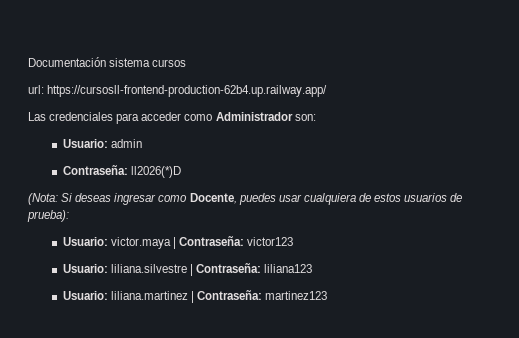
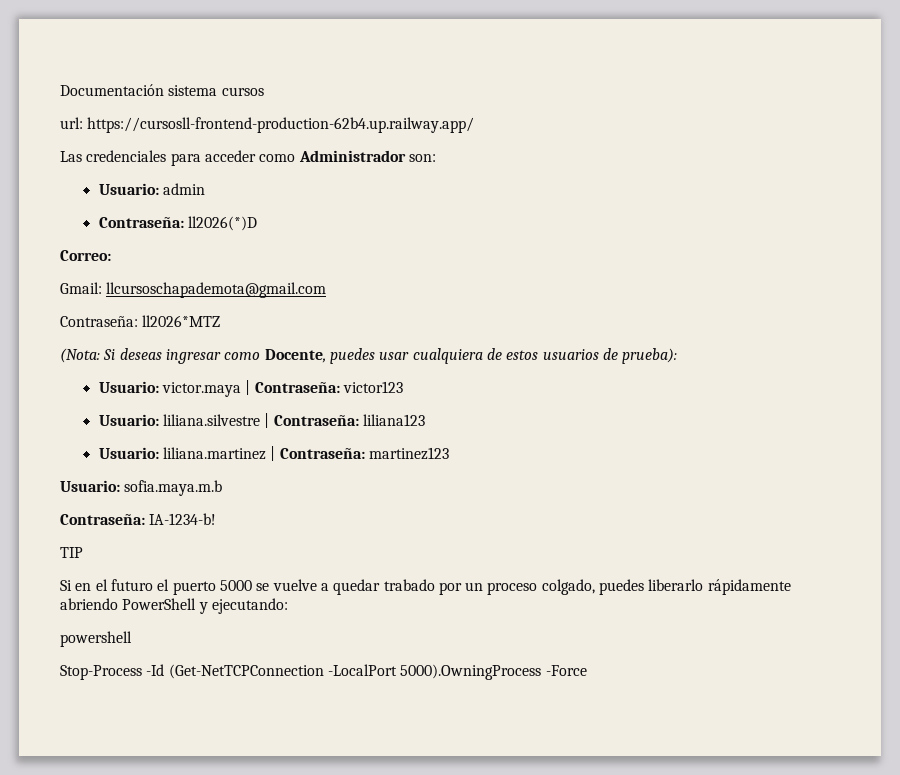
+ Correo:
+ Gmail: llcursoschapademota@gmail.com
+ Contraseña: ll2026*MTZ
+ Usuario: sofia.maya.m.b
+ Contraseña: IA-1234-b!
+ TIP
+ Si en el futuro el puerto 5000 se vuelve a quedar trabado por un proceso colgado, puedes liberarlo rápidamente abriendo PowerShell y ejecutando:
+ powershell
+ Stop-Process -Id (Get-NetTCPConnection -LocalPort 5000).OwningProcess -Force

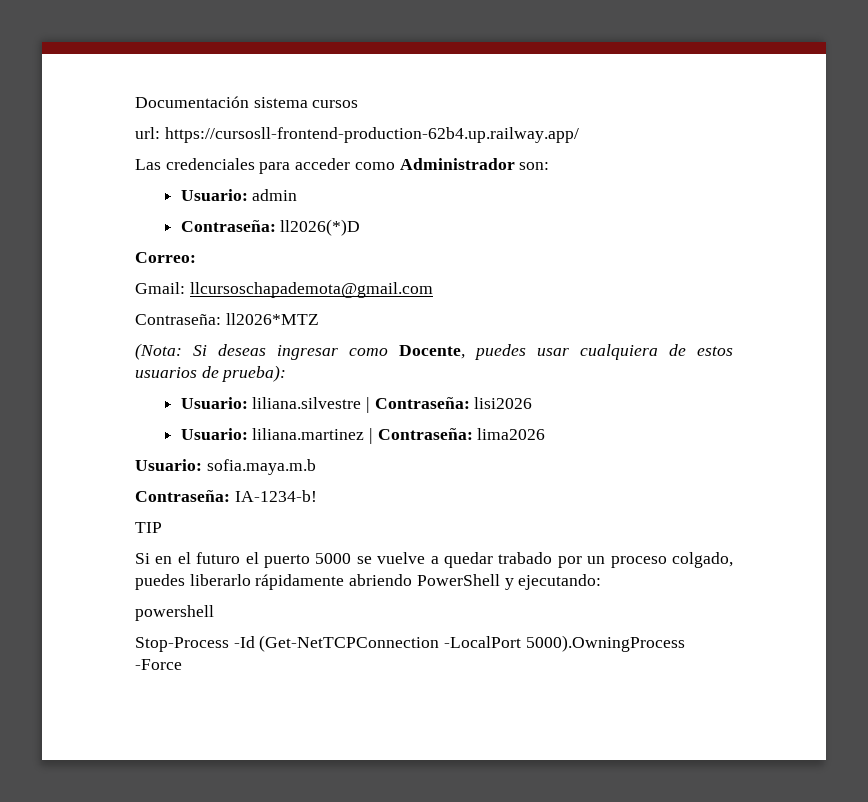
- Usuario: victor.maya | Contraseña: victor123
- Usuario: liliana.silvestre | Contraseña: liliana123
+ Usuario: liliana.silvestre | Contraseña: lisi2026
- Usuario: liliana.martinez | Contraseña: martinez123
+ Usuario: liliana.martinez | Contraseña: lima2026

